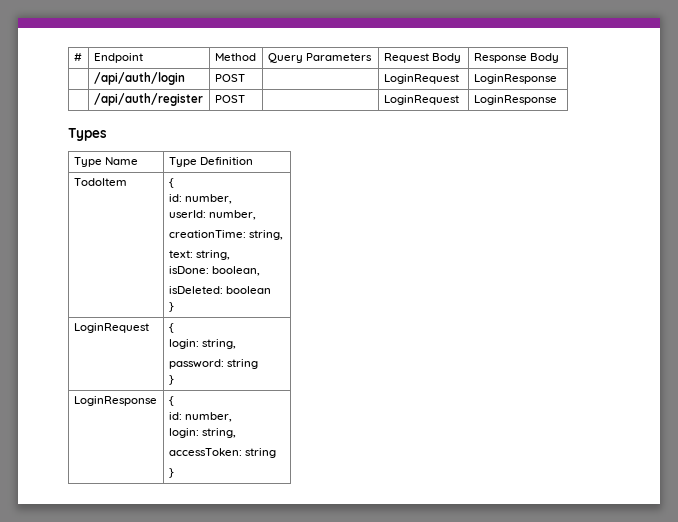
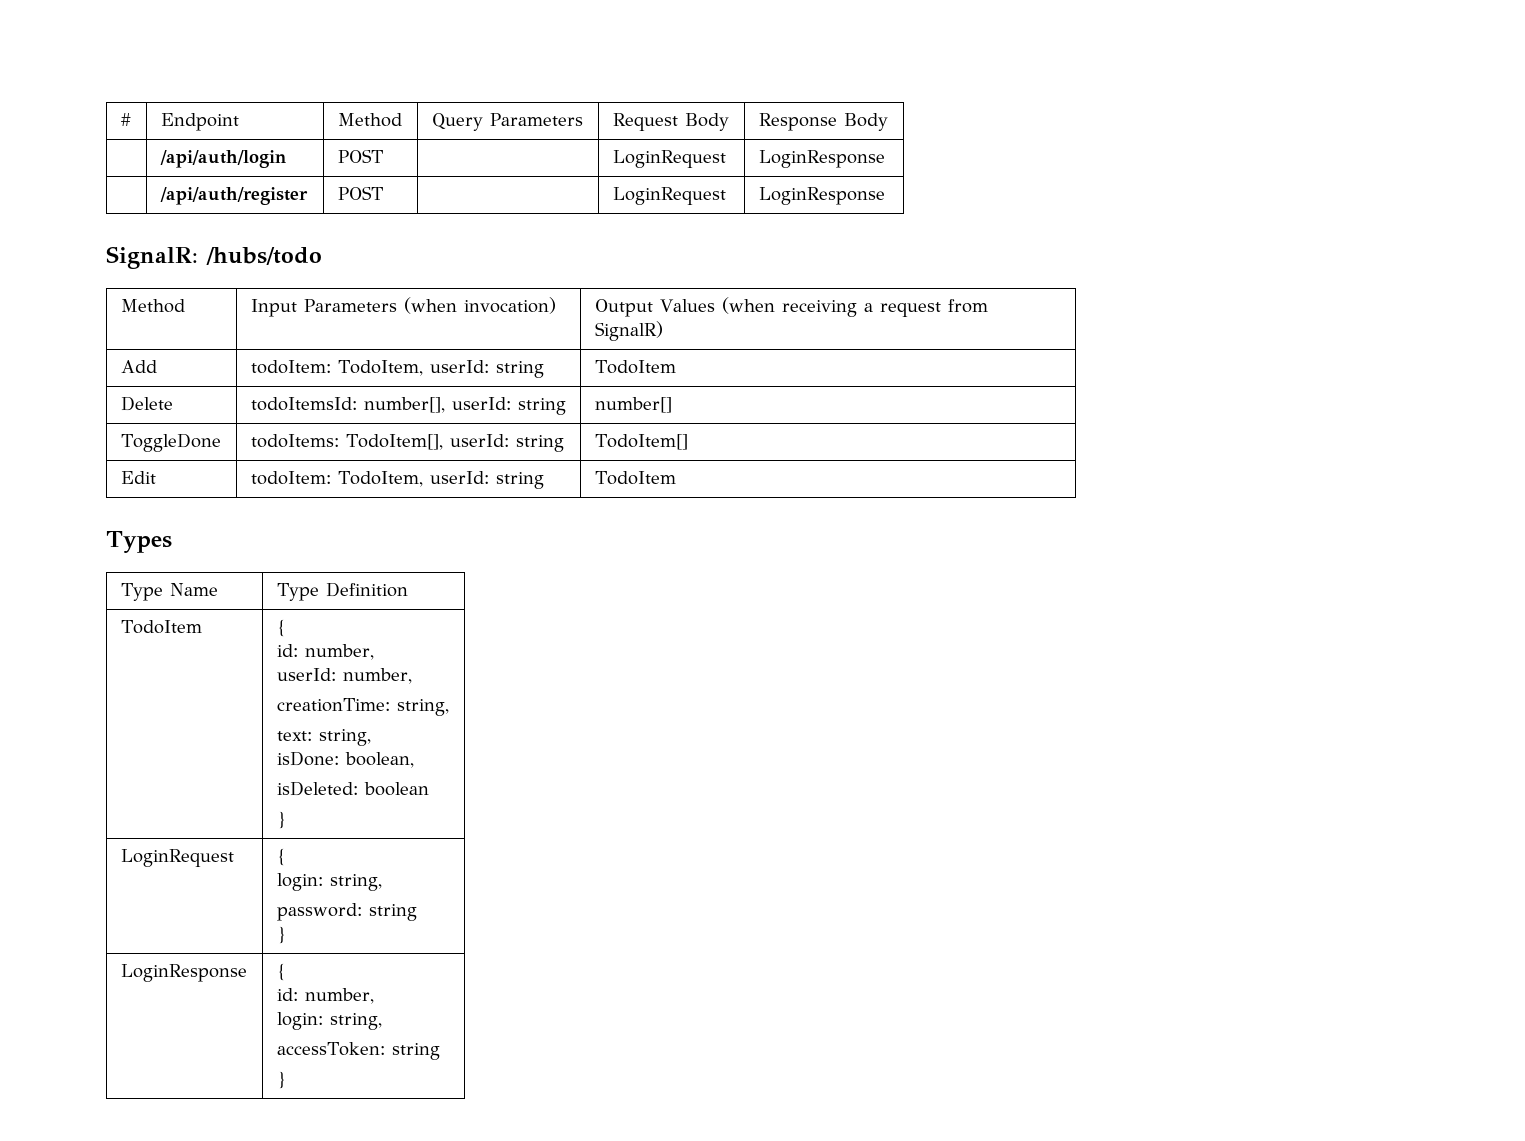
+ SignalR: /hubs/todo
+ Method | Input Parameters (when invocation) | Output Values (when receiving a request from SignalR)
+ Add | todoItem: TodoItem, userId: string | TodoItem
+ Delete | todoItemsId: number[], userId: string | number[]
+ ToggleDone | todoItems: TodoItem[], userId: string | TodoItem[]
+ Edit | todoItem: TodoItem, userId: string | TodoItem

